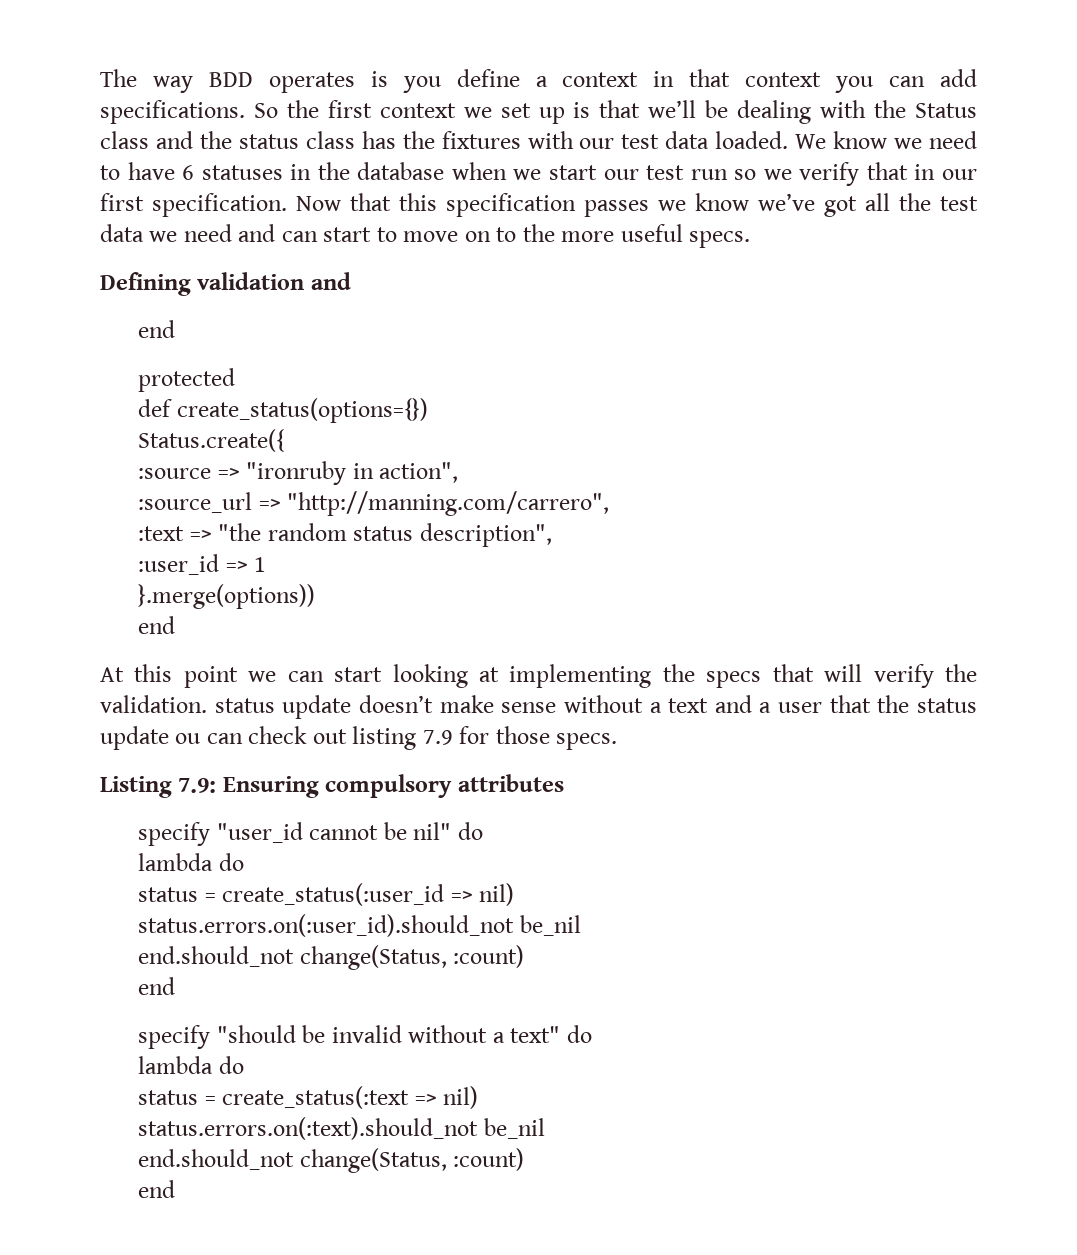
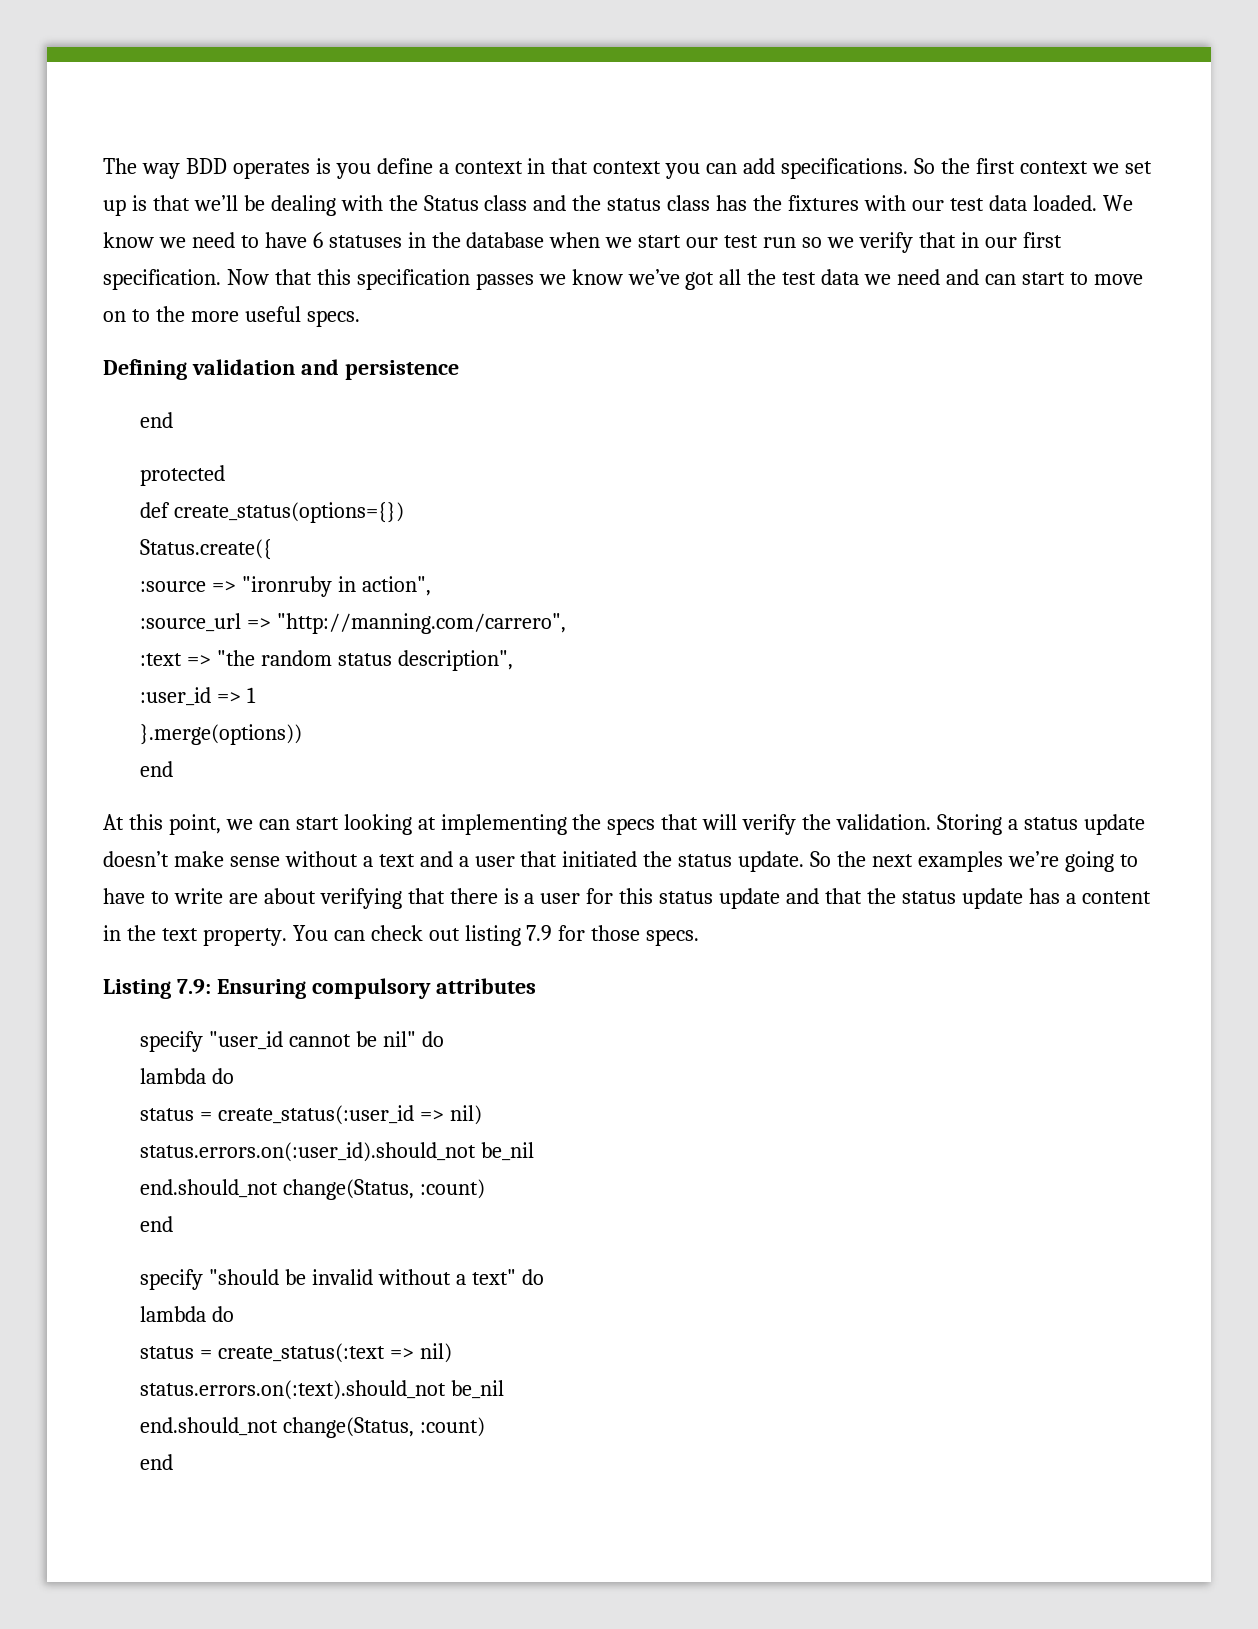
- Defining validation and
+ Defining validation and persistence
- At this point we can start looking at implementing the specs that will verify the validation. status update doesn’t make sense without a text and a user that the status update ou can check out listing 7.9 for those specs.
+ At this point, we can start looking at implementing the specs that will verify the validation. Storing a status update doesn’t make sense without a text and a user that initiated the status update. So the next examples we’re going to have to write are about verifying that there is a user for this status update and that the status update has a content in the text property. You can check out listing 7.9 for those specs.

